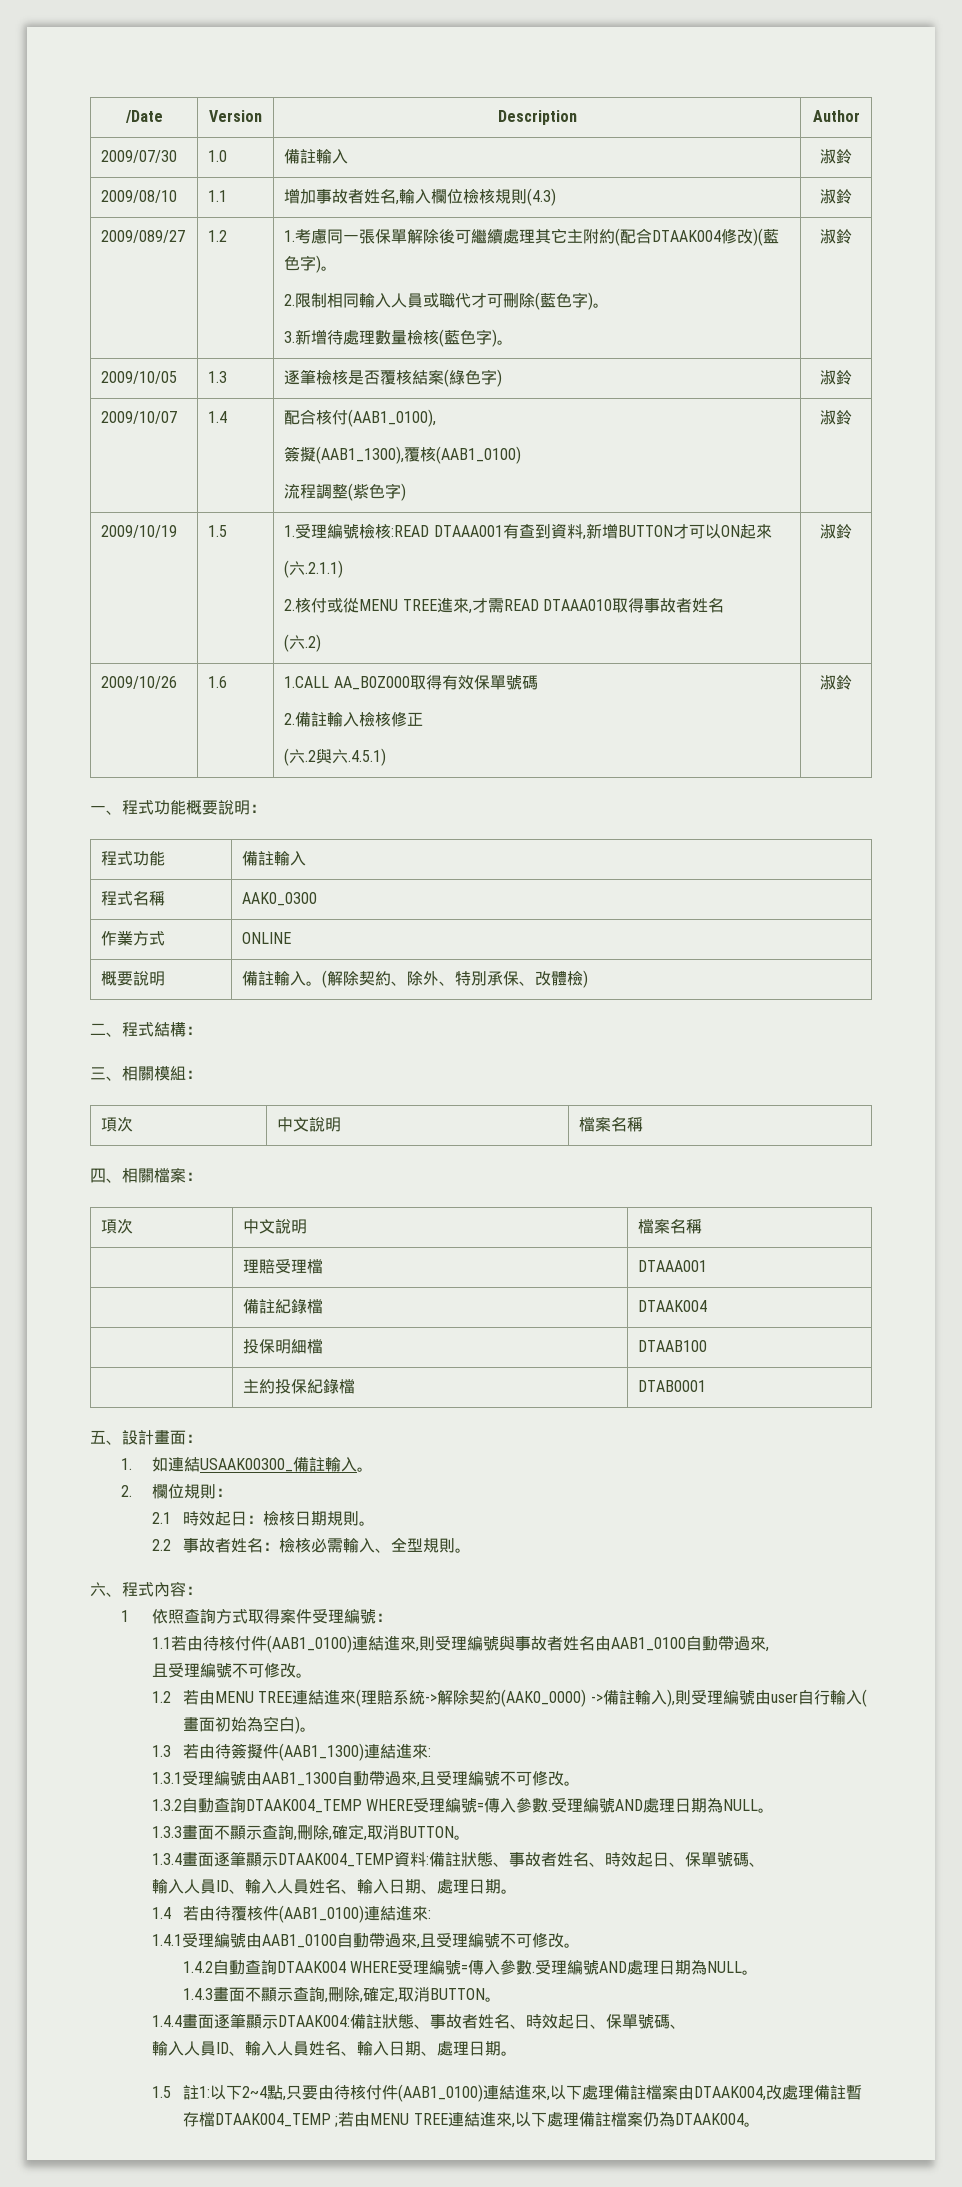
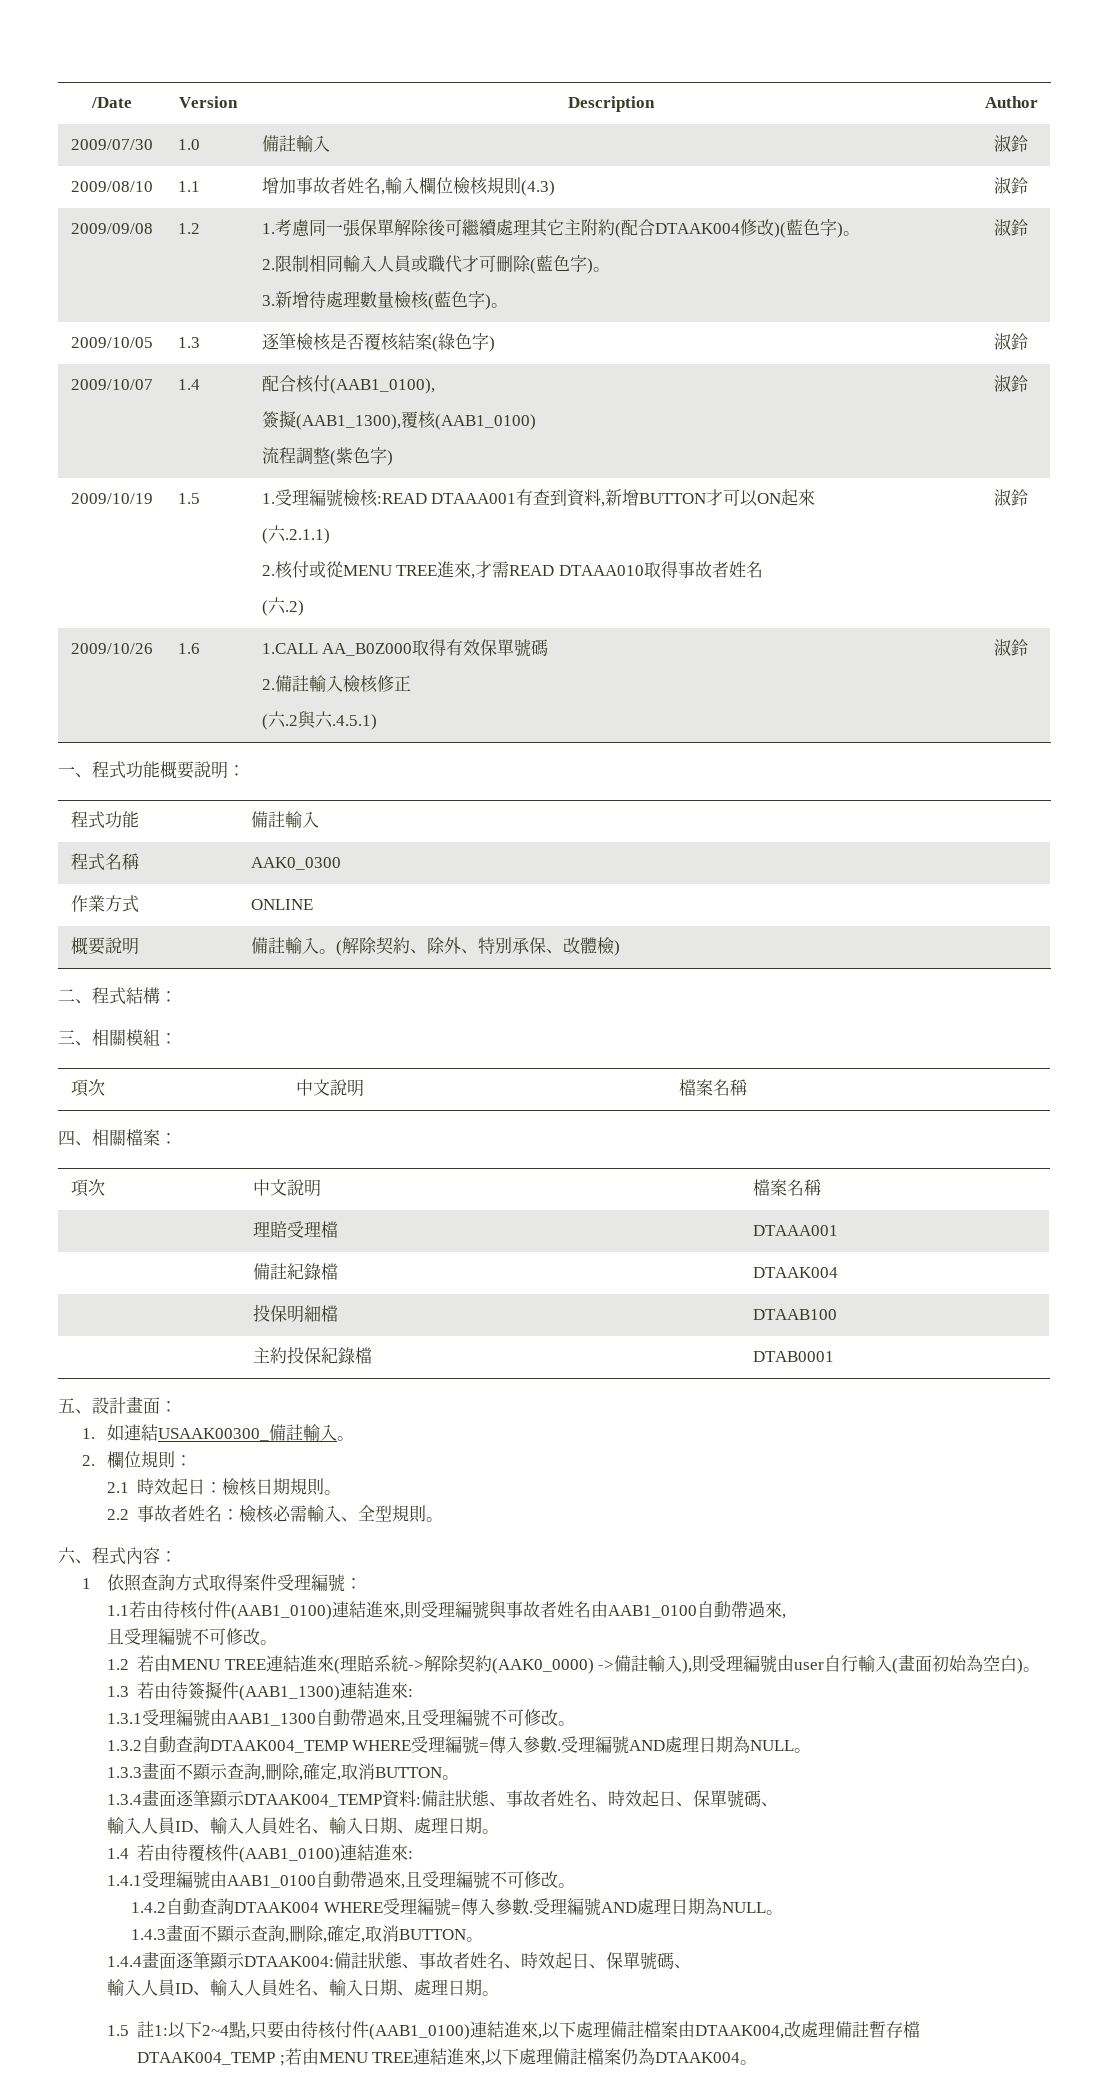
- 2009/089/27
+ 2009/09/08

